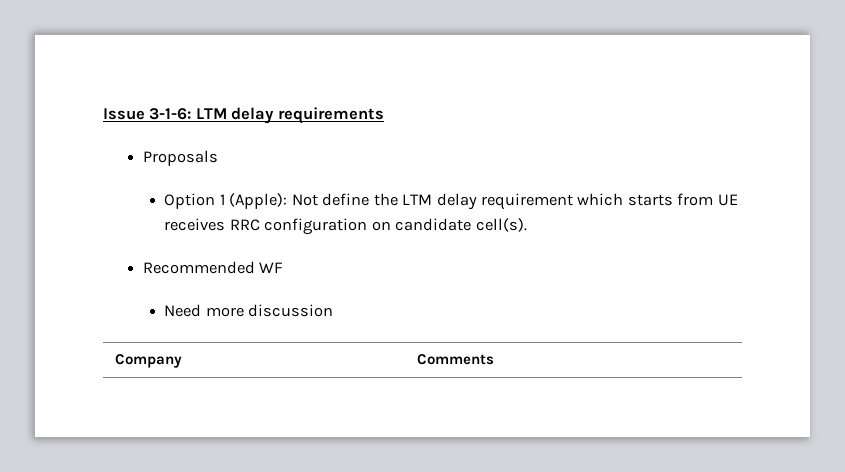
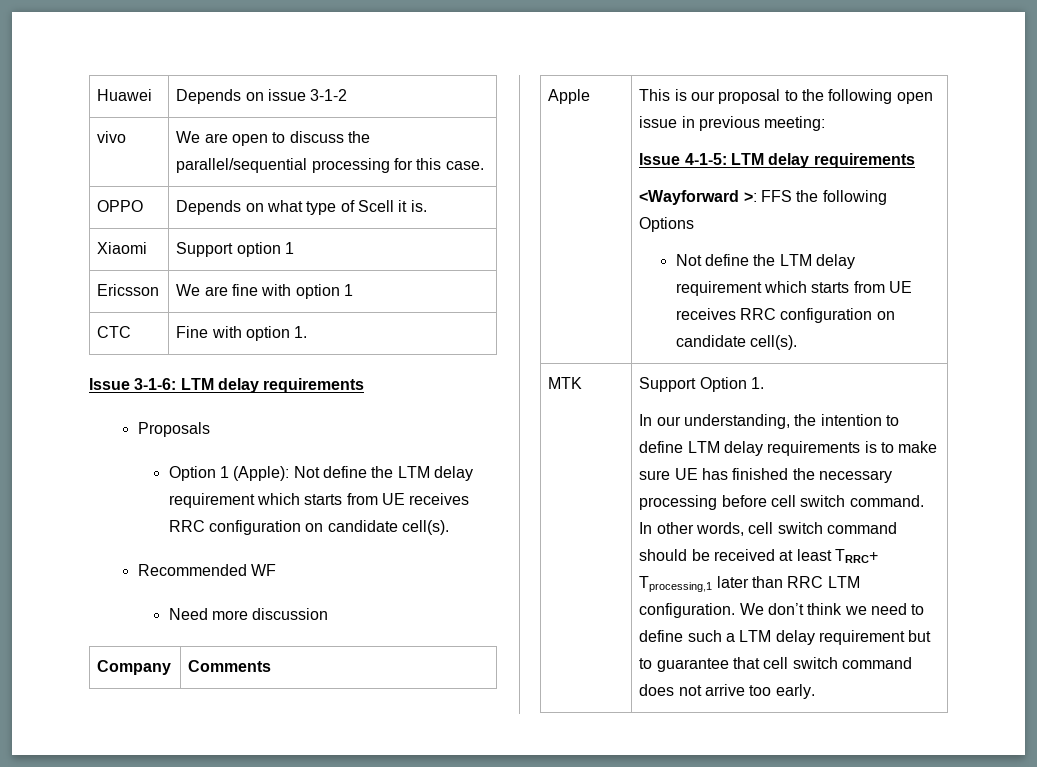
+ Huawei | Depends on issue 3-1-2
+ vivo | We are open to discuss the parallel/sequential processing for this case.
+ OPPO | Depends on what type of Scell it is.
+ Xiaomi | Support option 1
+ Ericsson | We are fine with option 1
+ CTC | Fine with option 1.
+ Apple | This is our proposal to the following open issue in previous meeting:
+ Issue 4-1-5: LTM delay requirements
+ <Wayforward >: FFS the following Options
+ Not define the LTM delay requirement which starts from UE receives RRC configuration on candidate cell(s).
+ MTK | Support Option 1.
+ In our understanding, the intention to define LTM delay requirements is to make sure UE has finished the necessary processing before cell switch command. In other words, cell switch command should be received at least TRRC+ Tprocessing,1 later than RRC LTM configuration. We don’t think we need to define such a LTM delay requirement but to guarantee that cell switch command does not arrive too early.

